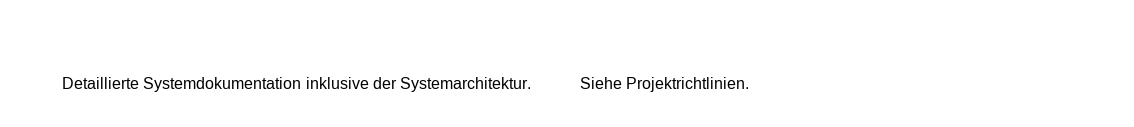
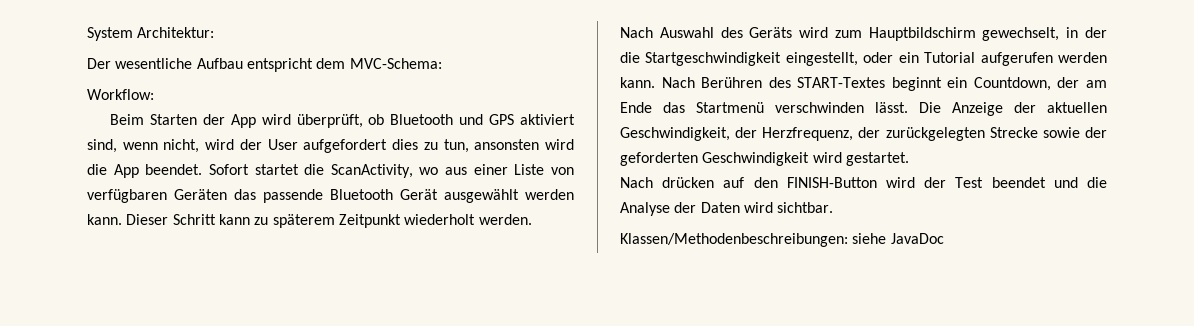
- Detaillierte Systemdokumentation inklusive der Systemarchitektur. Siehe Projektrichtlinien.
+ System Architektur:
+ Der wesentliche Aufbau entspricht dem MVC-Schema:
+ Workflow:
+ Beim Starten der App wird überprüft, ob Bluetooth und GPS aktiviert sind, wenn nicht, wird der User aufgefordert dies zu tun, ansonsten wird die App beendet. Sofort startet die ScanActivity, wo aus einer Liste von verfügbaren Geräten das passende Bluetooth Gerät ausgewählt werden kann. Dieser Schritt kann zu späterem Zeitpunkt wiederholt werden.
+ Nach Auswahl des Geräts wird zum Hauptbildschirm gewechselt, in der die Startgeschwindigkeit eingestellt, oder ein Tutorial aufgerufen werden kann. Nach Berühren des START-Textes beginnt ein Countdown, der am Ende das Startmenü verschwinden lässt. Die Anzeige der aktuellen Geschwindigkeit, der Herzfrequenz, der zurückgelegten Strecke sowie der geforderten Geschwindigkeit wird gestartet.
+ Nach drücken auf den FINISH-Button wird der Test beendet und die Analyse der Daten wird sichtbar.
+ Klassen/Methodenbeschreibungen: siehe JavaDoc

